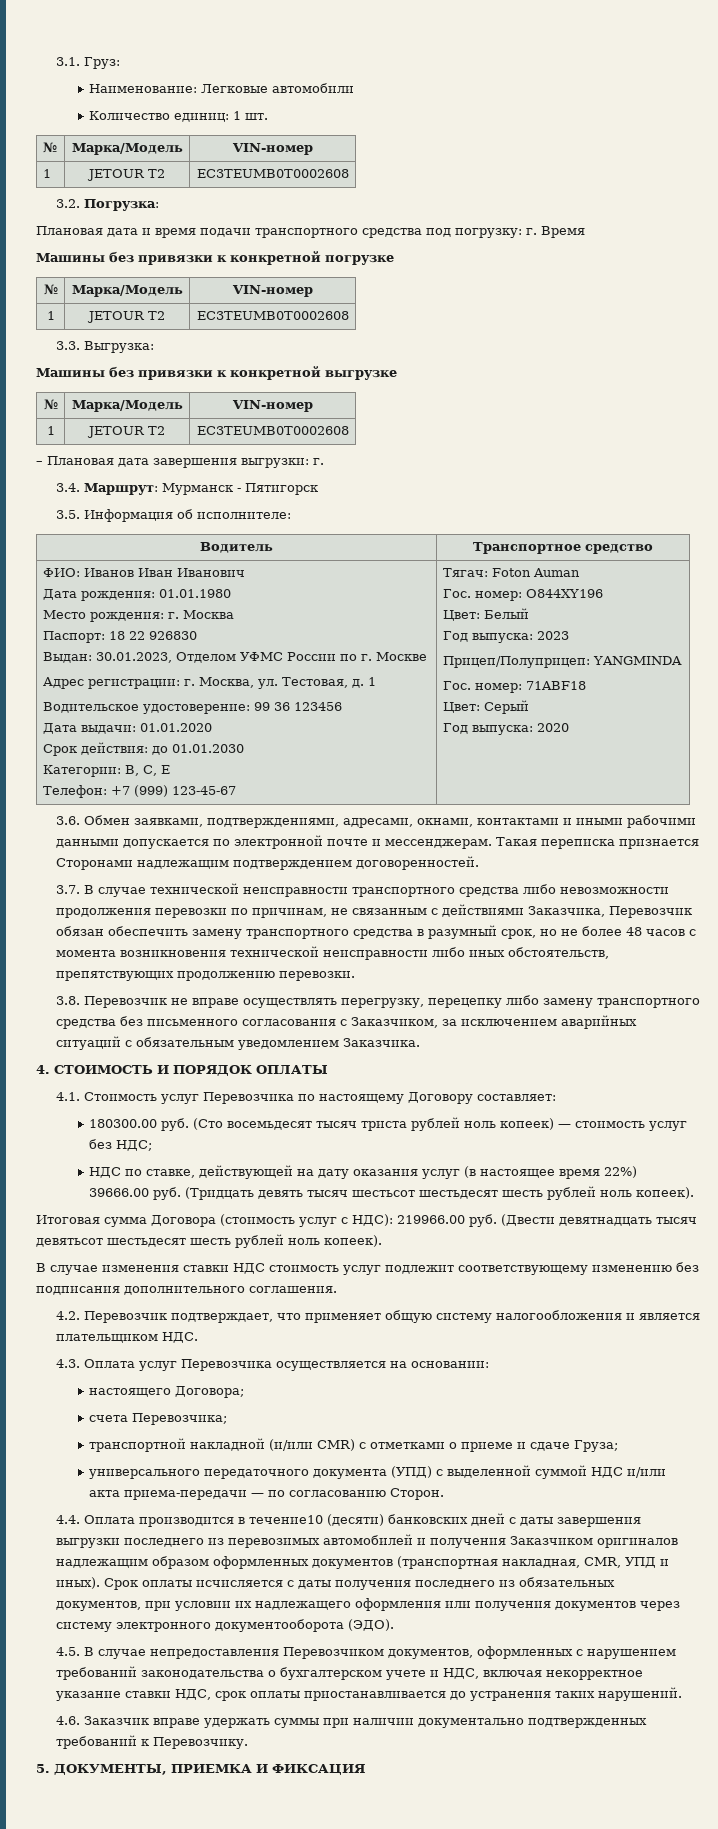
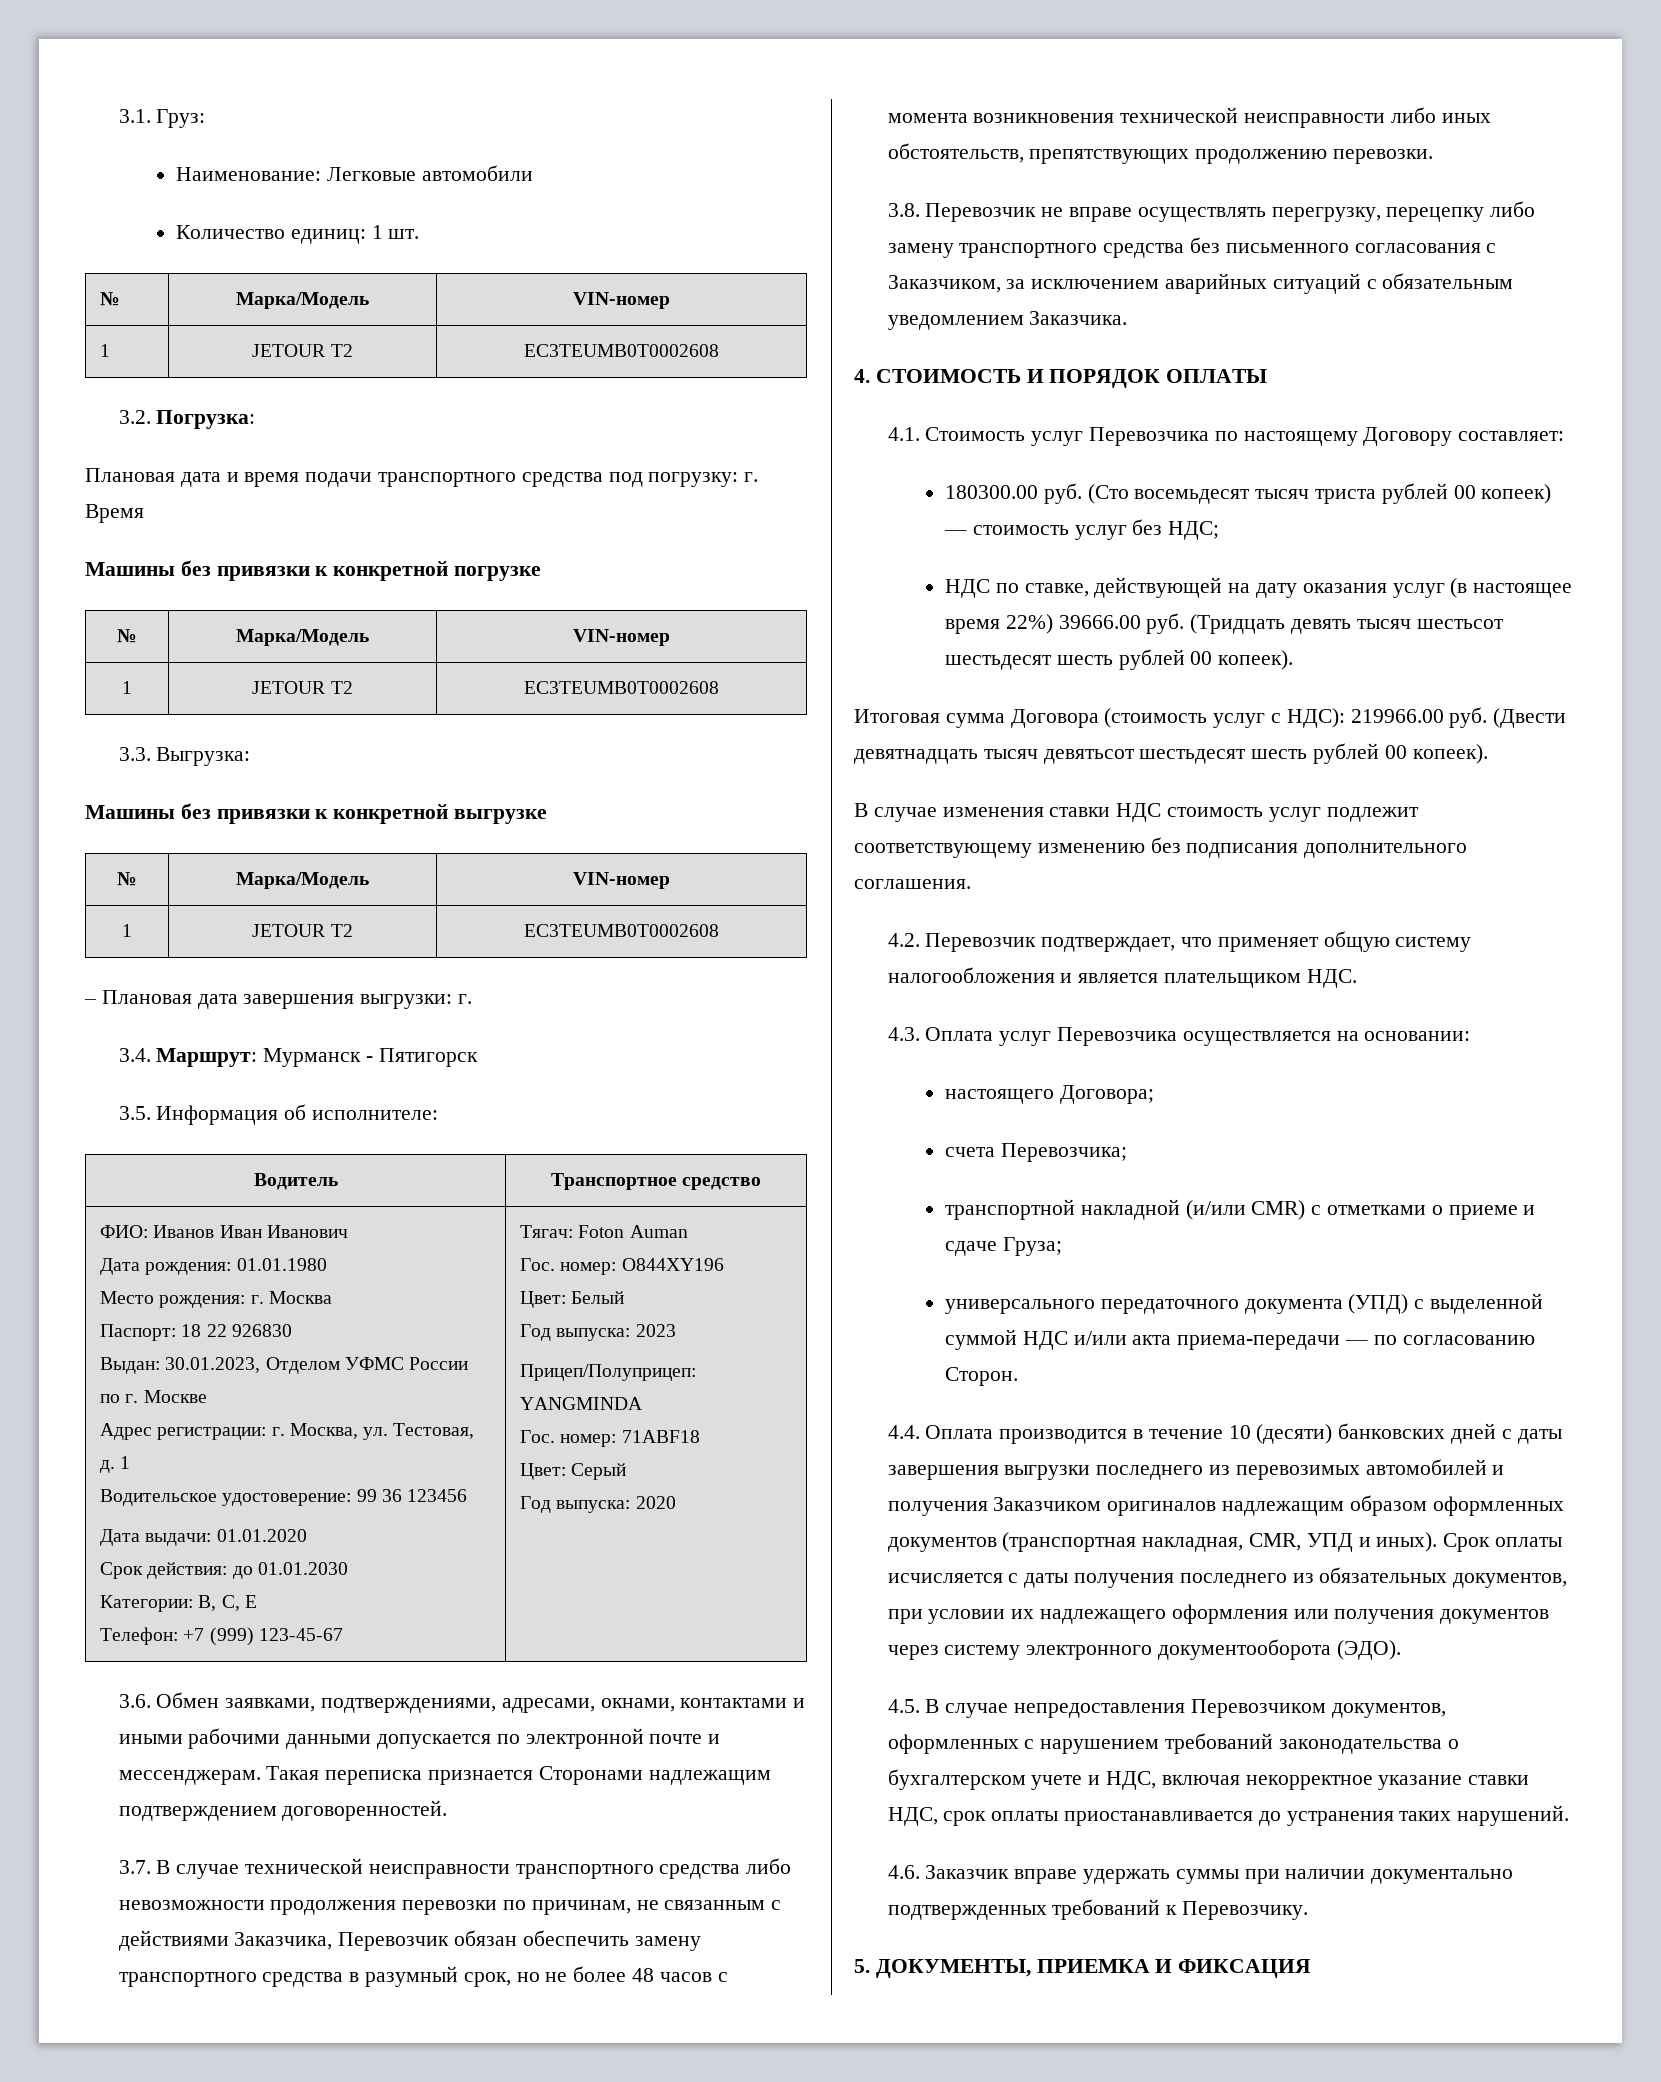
- 180300.00 руб. (Сто восемьдесят тысяч триста рублей ноль копеек) — стоимость услуг без НДС;
+ 180300.00 руб. (Сто восемьдесят тысяч триста рублей 00 копеек) — стоимость услуг без НДС;
- НДС по ставке, действующей на дату оказания услуг (в настоящее время 22%) 39666.00 руб. (Тридцать девять тысяч шестьсот шестьдесят шесть рублей ноль копеек).
+ НДС по ставке, действующей на дату оказания услуг (в настоящее время 22%) 39666.00 руб. (Тридцать девять тысяч шестьсот шестьдесят шесть рублей 00 копеек).
- Итоговая сумма Договора (стоимость услуг с НДС): 219966.00 руб. (Двести девятнадцать тысяч девятьсот шестьдесят шесть рублей ноль копеек).
+ Итоговая сумма Договора (стоимость услуг с НДС): 219966.00 руб. (Двести девятнадцать тысяч девятьсот шестьдесят шесть рублей 00 копеек).
- 4.4. Оплата производится в течение10 (десяти) банковских дней с даты завершения выгрузки последнего из перевозимых автомобилей и получения Заказчиком оригиналов надлежащим образом оформленных документов (транспортная накладная, CMR, УПД и иных).
+ 4.4. Оплата производится в течение 10 (десяти) банковских дней с даты завершения выгрузки последнего из перевозимых автомобилей и получения Заказчиком оригиналов надлежащим образом оформленных документов (транспортная накладная, CMR, УПД и иных).

